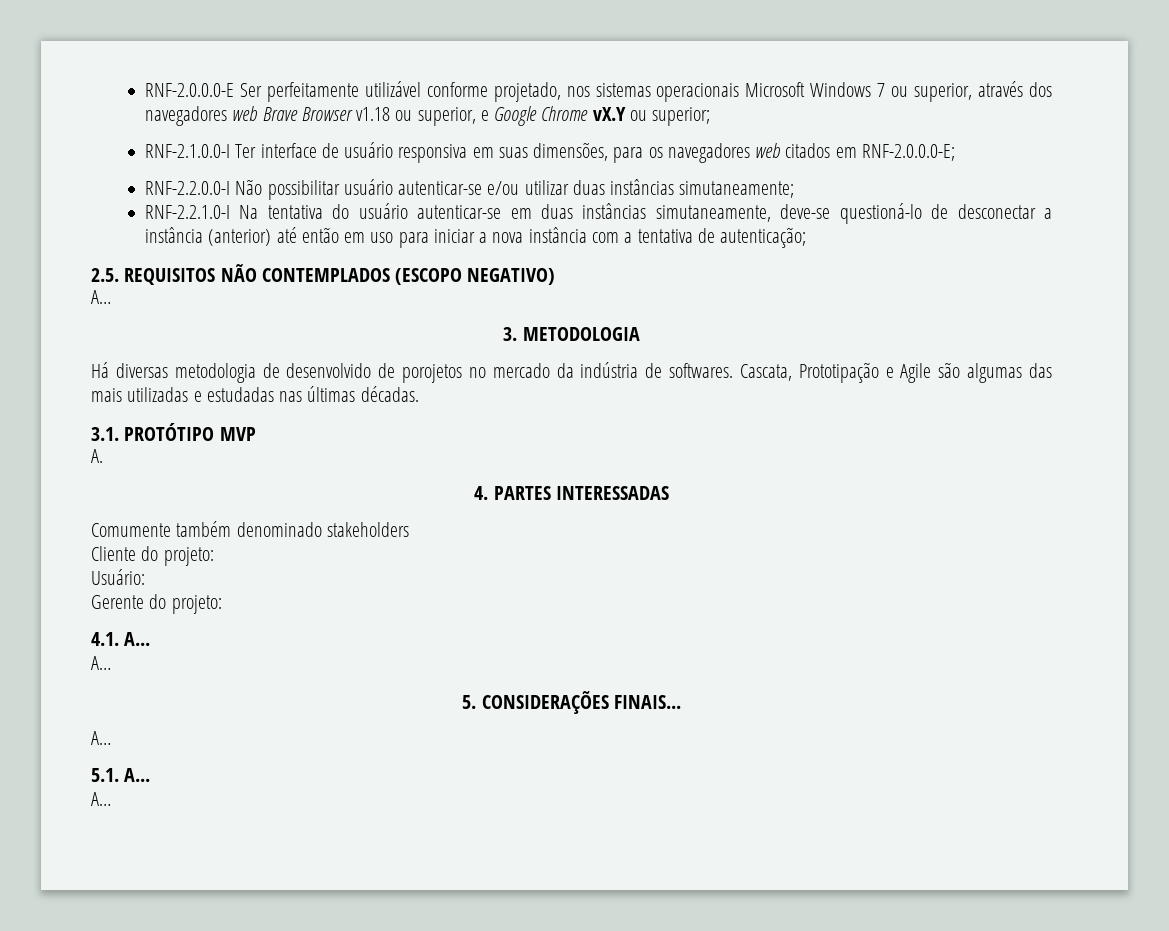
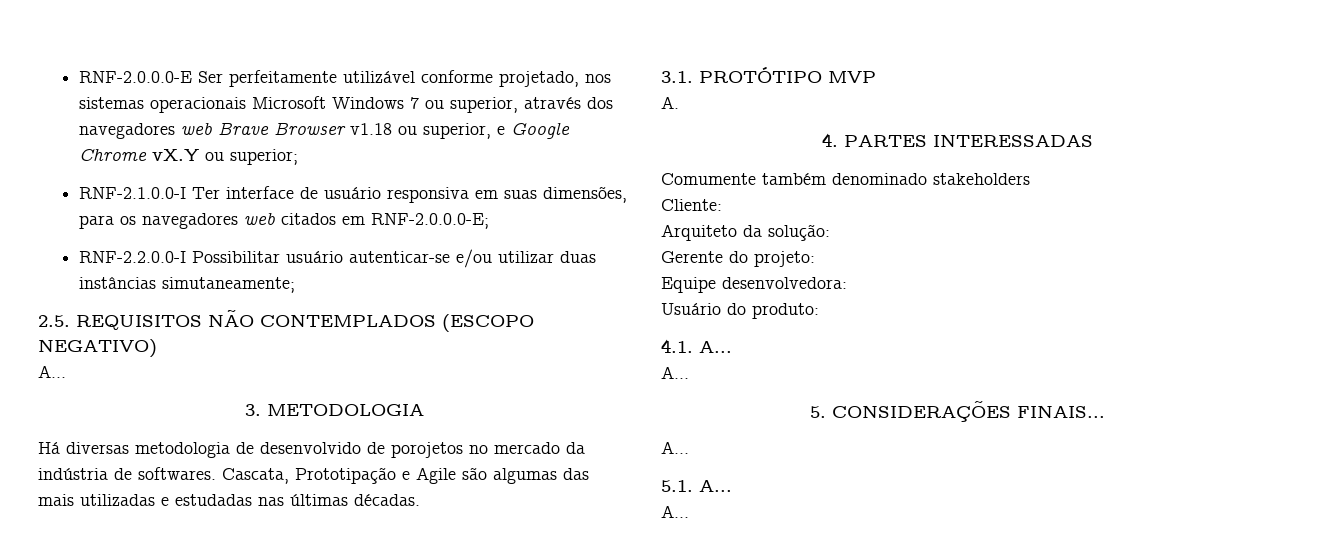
- RNF-2.2.0.0-I Não possibilitar usuário autenticar-se e/ou utilizar duas instâncias simutaneamente;
+ RNF-2.2.0.0-I Possibilitar usuário autenticar-se e/ou utilizar duas instâncias simutaneamente;
- RNF-2.2.1.0-I Na tentativa do usuário autenticar-se em duas instâncias simutaneamente, deve-se questioná-lo de desconectar a instância (anterior) até então em uso para iniciar a nova instância com a tentativa de autenticação;
- Cliente do projeto:
- Usuário:
+ Cliente:
+ Arquiteto da solução:
+ Equipe desenvolvedora:
+ Usuário do produto:

